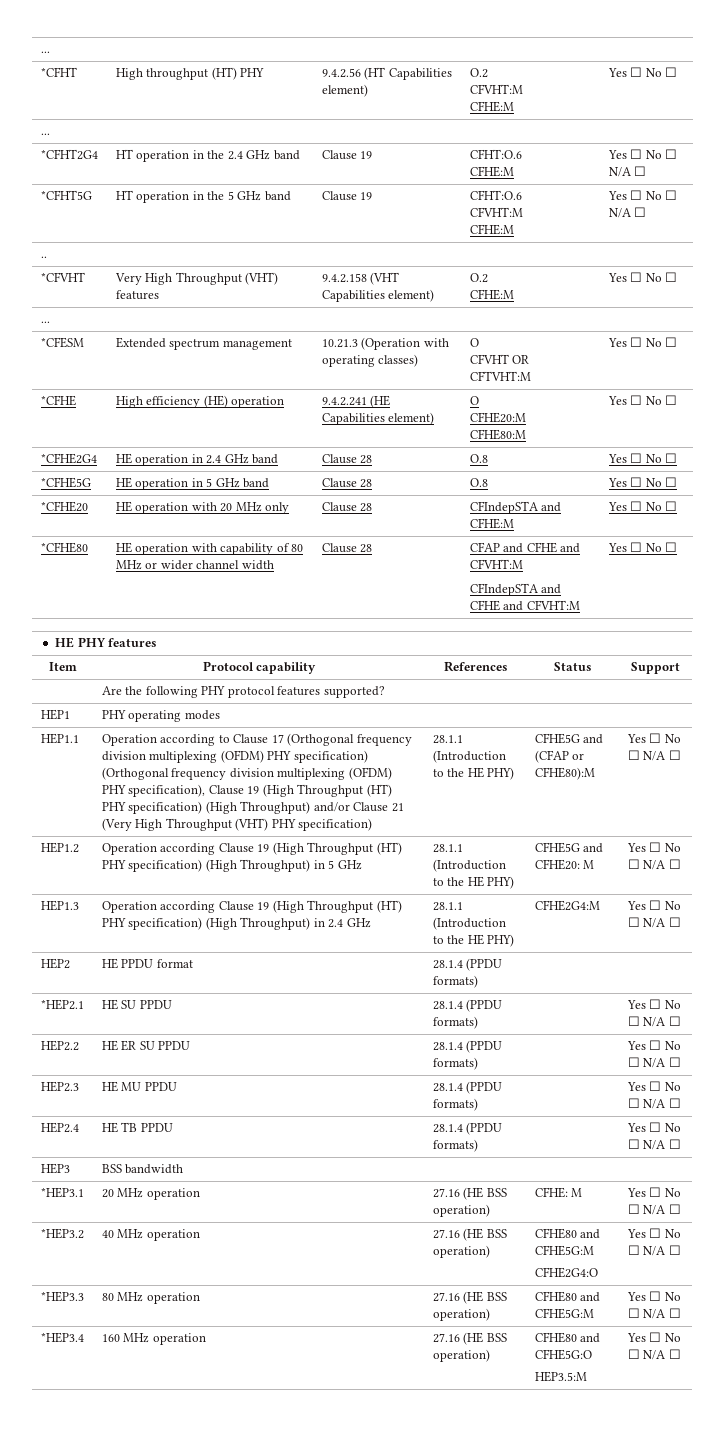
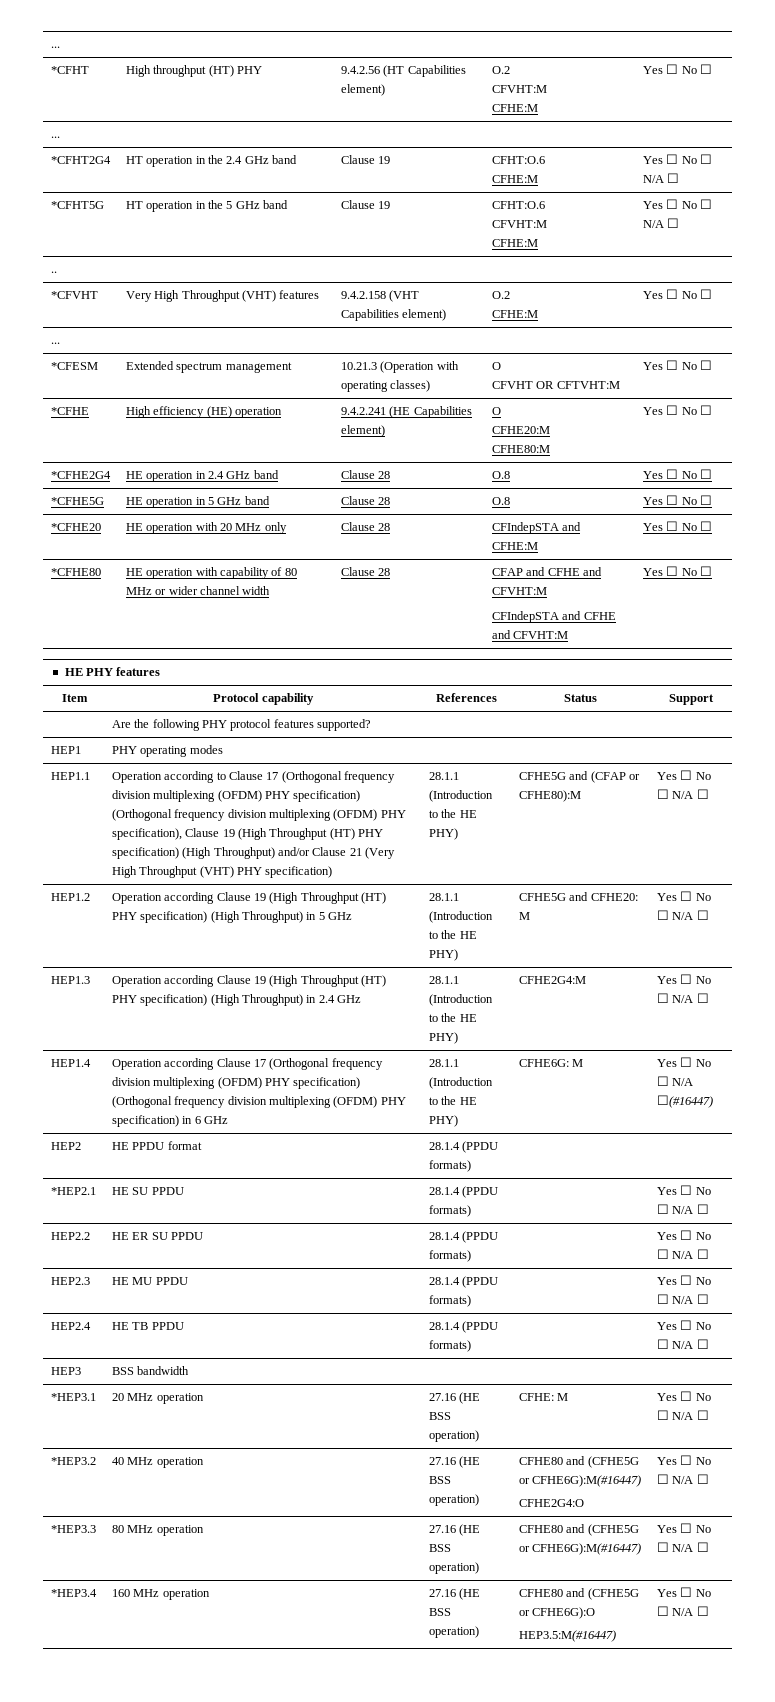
+ HEP1.4 | Operation according Clause 17 (Orthogonal frequency division multiplexing (OFDM) PHY specification) (Orthogonal frequency division multiplexing (OFDM) PHY specification) in 6 GHz | 28.1.1 (Introduction to the HE PHY) | CFHE6G: M | Yes ☐ No ☐ N/A ☐(#16447)
- *HEP3.2 | 40 MHz operation | 27.16 (HE BSS operation) | CFHE80 and CFHE5G:M
+ *HEP3.2 | 40 MHz operation | 27.16 (HE BSS operation) | CFHE80 and (CFHE5G or CFHE6G):M(#16447)
- *HEP3.3 | 80 MHz operation | 27.16 (HE BSS operation) | CFHE80 and CFHE5G:M | Yes ☐ No ☐ N/A ☐
+ *HEP3.3 | 80 MHz operation | 27.16 (HE BSS operation) | CFHE80 and (CFHE5G or CFHE6G):M(#16447) | Yes ☐ No ☐ N/A ☐
- *HEP3.4 | 160 MHz operation | 27.16 (HE BSS operation) | CFHE80 and CFHE5G:O
- HEP3.5:M | Yes ☐ No ☐ N/A ☐
+ *HEP3.4 | 160 MHz operation | 27.16 (HE BSS operation) | CFHE80 and (CFHE5G or CFHE6G):O
+ HEP3.5:M(#16447) | Yes ☐ No ☐ N/A ☐

